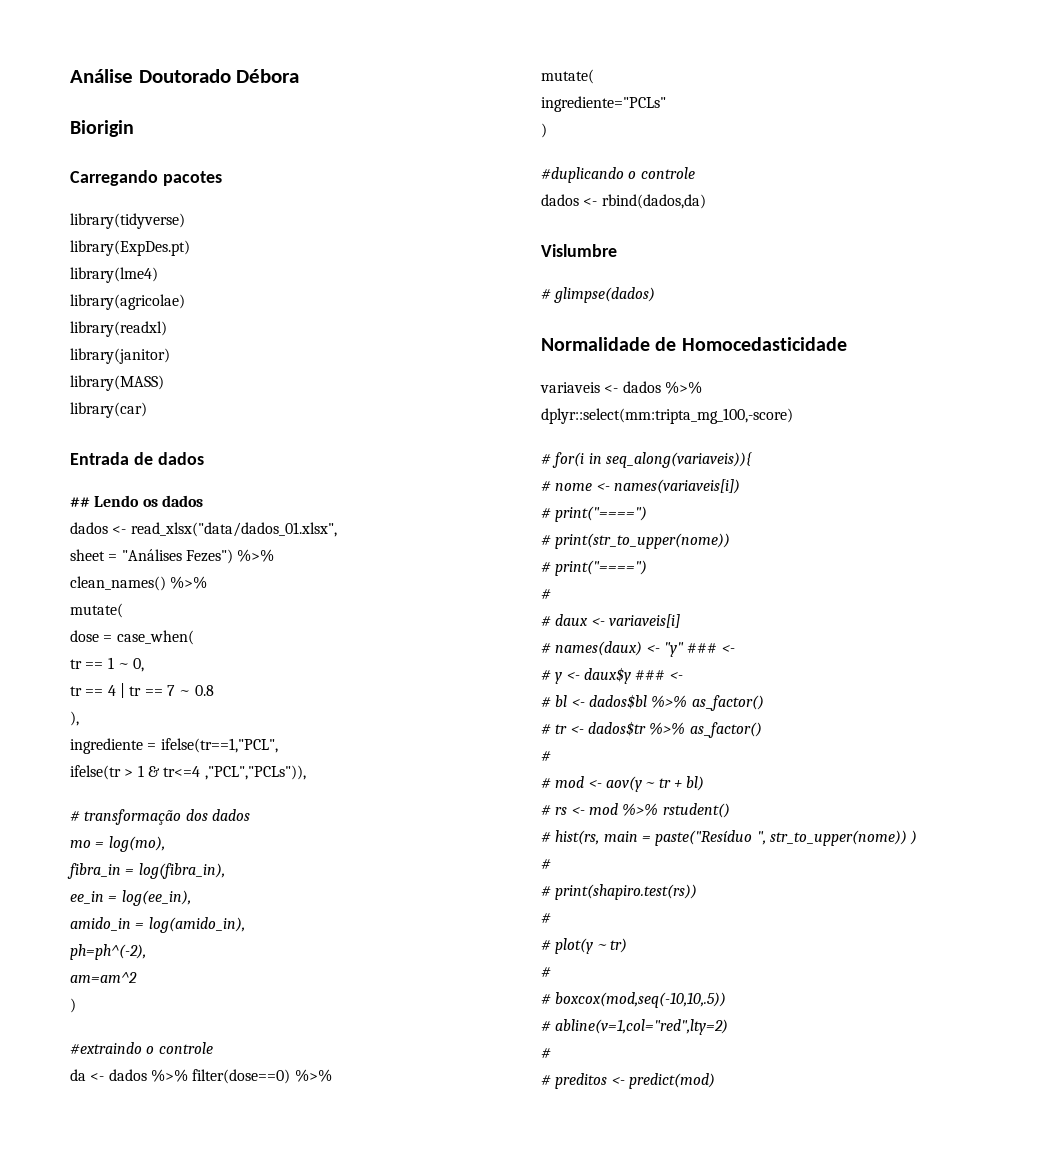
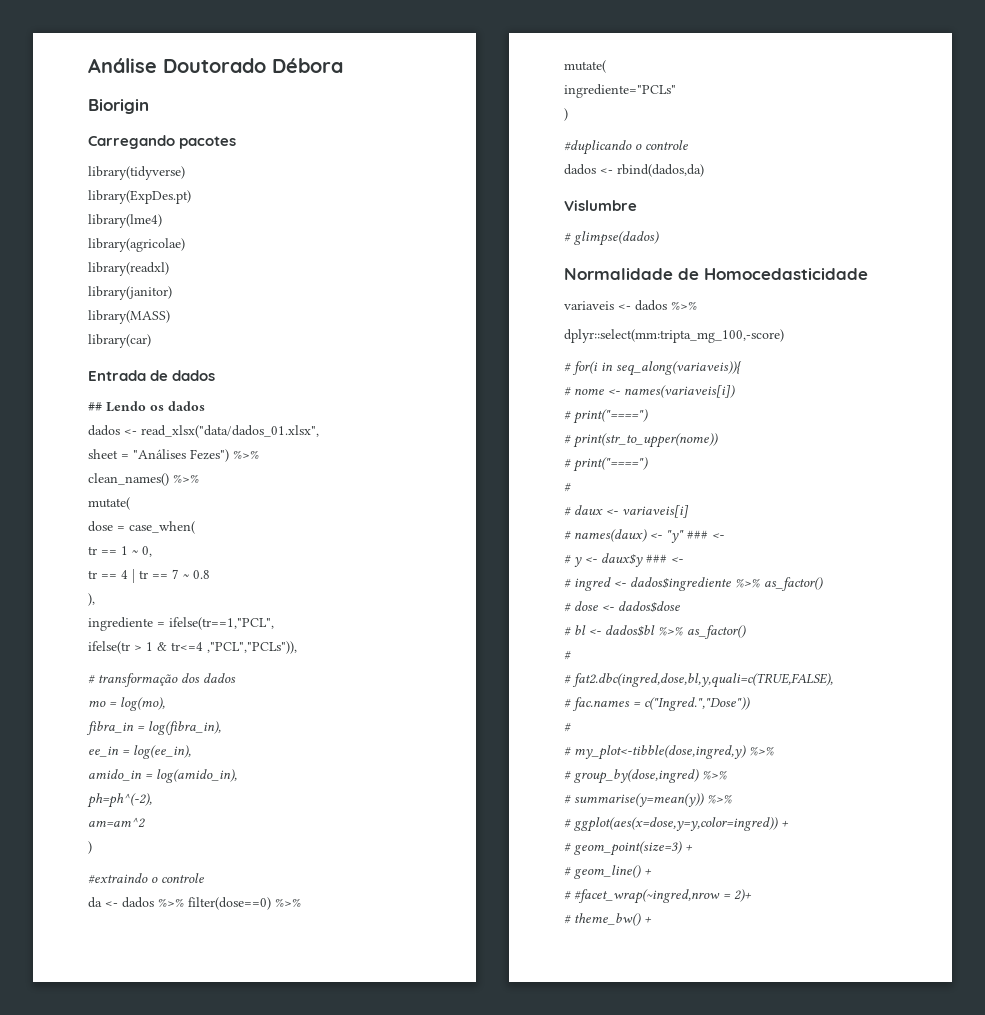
+ # ingred <- dados$ingrediente %>% as_factor()
+ # dose <- dados$dose
  # bl <- dados$bl %>% as_factor()
- # tr <- dados$tr %>% as_factor()
  #
- # mod <- aov(y ~ tr + bl)
- # rs <- mod %>% rstudent()
- # hist(rs, main = paste("Resíduo ", str_to_upper(nome)) )
+ # fat2.dbc(ingred,dose,bl,y,quali=c(TRUE,FALSE),
+ # fac.names = c("Ingred.","Dose"))
  #
- # print(shapiro.test(rs))
- #
- # plot(y ~ tr)
- #
- # boxcox(mod,seq(-10,10,.5))
- # abline(v=1,col="red",lty=2)
- #
- # preditos <- predict(mod)
+ # my_plot<-tibble(dose,ingred,y) %>%
+ # group_by(dose,ingred) %>%
+ # summarise(y=mean(y)) %>%
+ # ggplot(aes(x=dose,y=y,color=ingred)) +
+ # geom_point(size=3) +
+ # geom_line() +
+ # #facet_wrap(~ingred,nrow = 2)+
+ # theme_bw() +

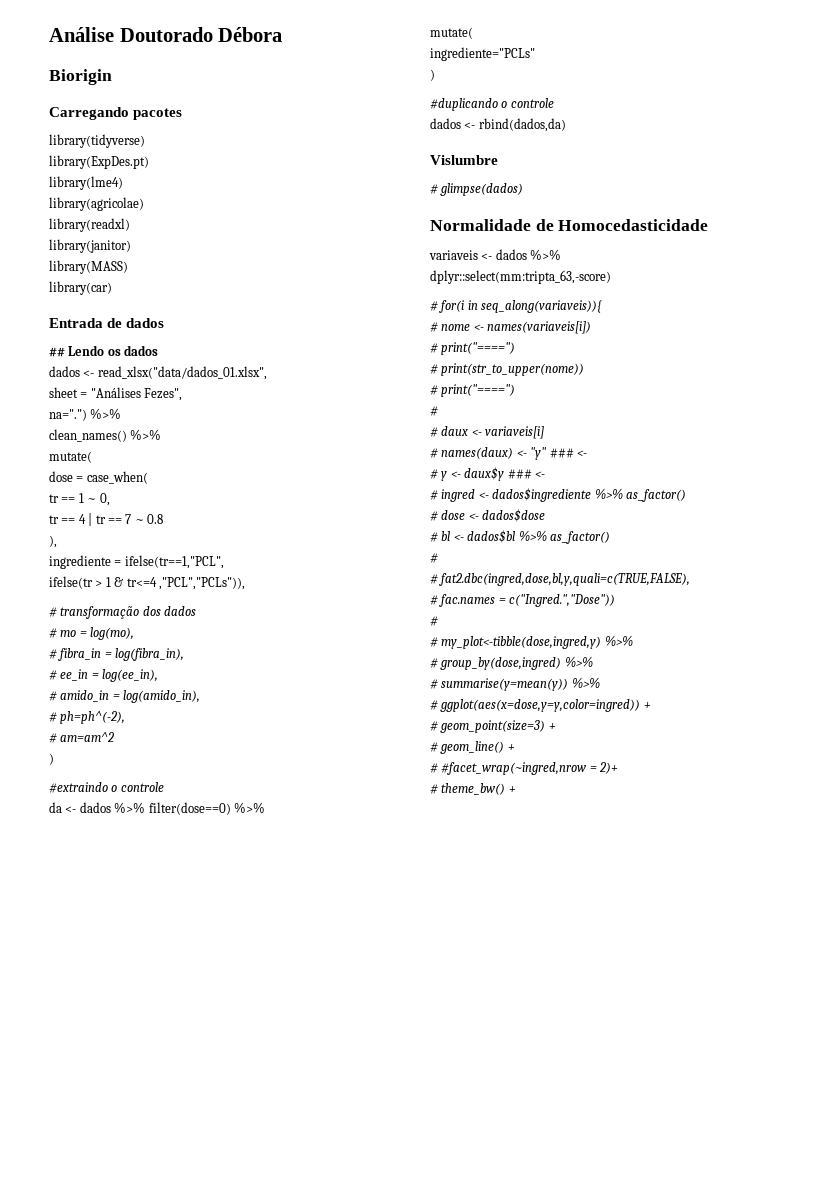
- sheet = "Análises Fezes") %>%
+ sheet = "Análises Fezes",
+ na=".") %>%
- mo = log(mo),
+ # mo = log(mo),
- fibra_in = log(fibra_in),
+ # fibra_in = log(fibra_in),
- ee_in = log(ee_in),
+ # ee_in = log(ee_in),
- amido_in = log(amido_in),
+ # amido_in = log(amido_in),
- ph=ph^(-2),
+ # ph=ph^(-2),
- am=am^2
+ # am=am^2
- dplyr::select(mm:tripta_mg_100,-score)
+ dplyr::select(mm:tripta_63,-score)

